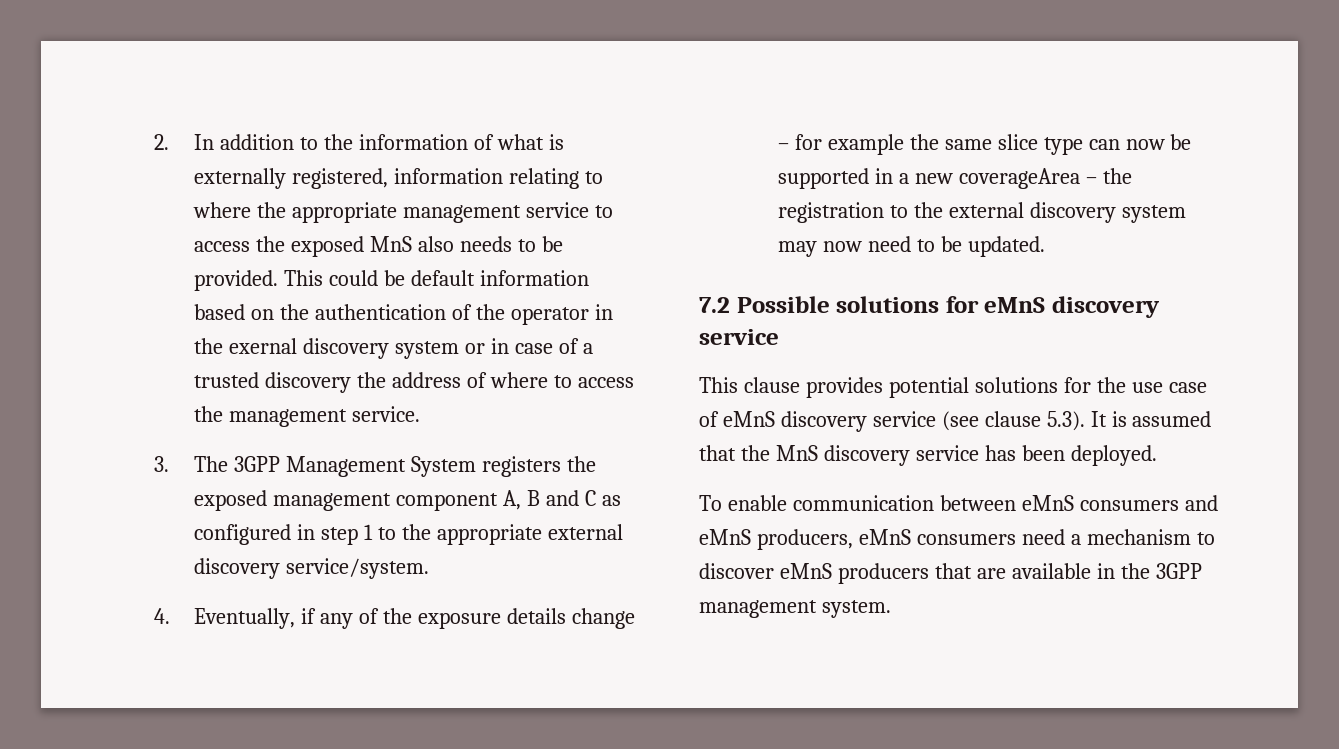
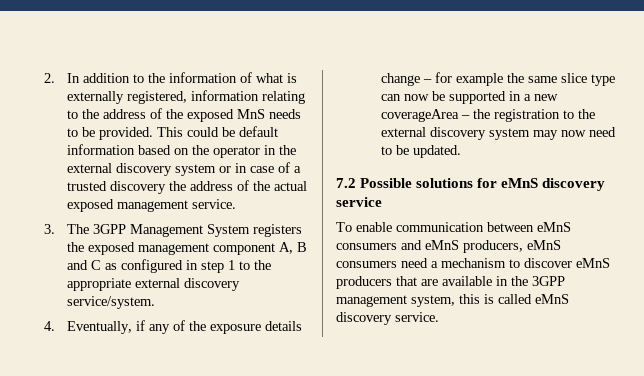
- 2. In addition to the information of what is externally registered, information relating to where the appropriate management service to access the exposed MnS also needs to be provided.
+ 2. In addition to the information of what is externally registered, information relating to the address of the exposed MnS needs to be provided.
- This could be default information based on the authentication of the operator in the exernal discovery system or in case of a trusted discovery the address of where to access the management service.
+ This could be default information based on the operator in the external discovery system or in case of a trusted discovery the address of the actual exposed management service.
- This clause provides potential solutions for the use case of eMnS discovery service (see clause 5.3). It is assumed that the MnS discovery service has been deployed.
- To enable communication between eMnS consumers and eMnS producers, eMnS consumers need a mechanism to discover eMnS producers that are available in the 3GPP management system.
+ To enable communication between eMnS consumers and eMnS producers, eMnS consumers need a mechanism to discover eMnS producers that are available in the 3GPP management system, this is called eMnS discovery service.

